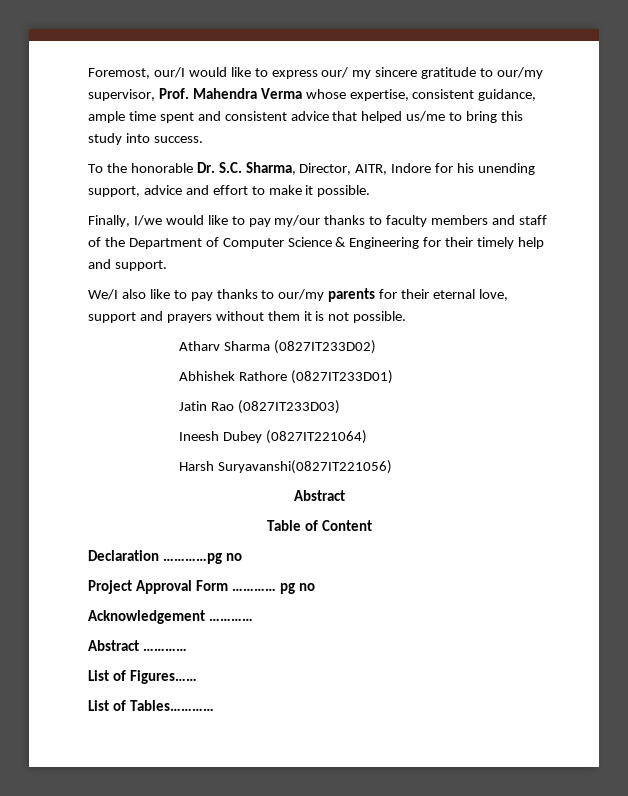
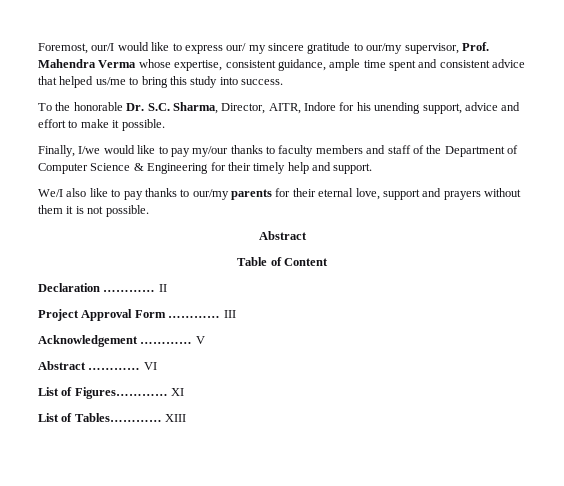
- Atharv Sharma (0827IT233D02)
- Abhishek Rathore (0827IT233D01)
- Jatin Rao (0827IT233D03)
- Ineesh Dubey (0827IT221064)
- Harsh Suryavanshi(0827IT221056)
- Declaration …………pg no
+ Declaration ………… II
- Project Approval Form ………… pg no
+ Project Approval Form ………… III
+ V
- Abstract …………
- List of Figures……
+ Abstract ………… VI
+ List of Figures………… XI
+ XIII

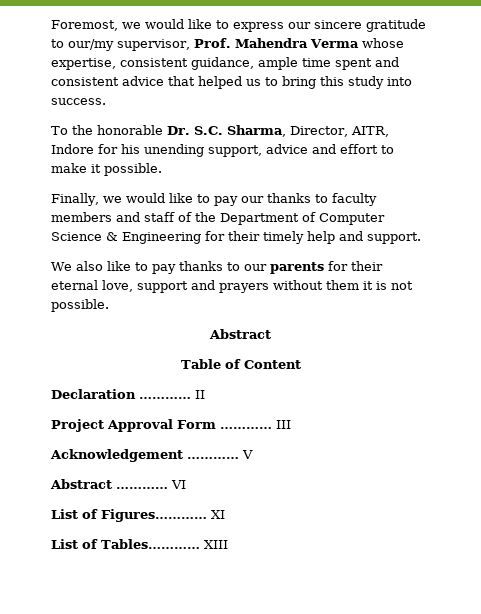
- Foremost, our/I would like to express our/ my sincere gratitude to our/my supervisor, Prof. Mahendra Verma whose expertise, consistent guidance, ample time spent and consistent advice that helped us/me to bring this study into success.
+ Foremost, we would like to express our sincere gratitude to our/my supervisor, Prof. Mahendra Verma whose expertise, consistent guidance, ample time spent and consistent advice that helped us to bring this study into success.
- Finally, I/we would like to pay my/our thanks to faculty members and staff of the Department of Computer Science & Engineering for their timely help and support.
+ Finally, we would like to pay our thanks to faculty members and staff of the Department of Computer Science & Engineering for their timely help and support.
- We/I also like to pay thanks to our/my parents for their eternal love, support and prayers without them it is not possible.
+ We also like to pay thanks to our parents for their eternal love, support and prayers without them it is not possible.

